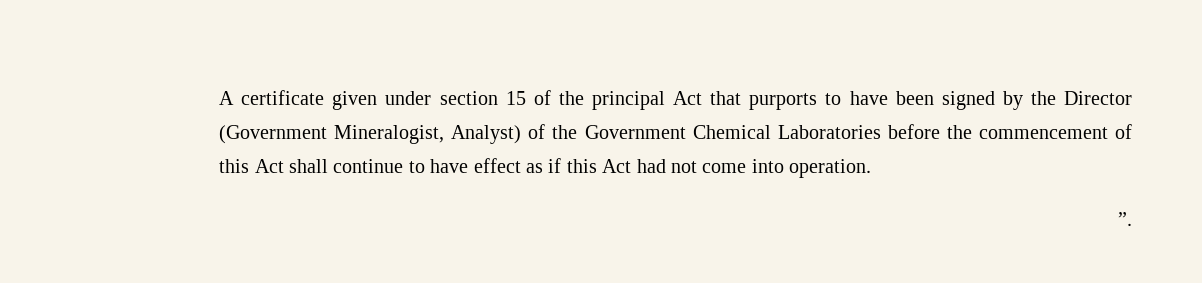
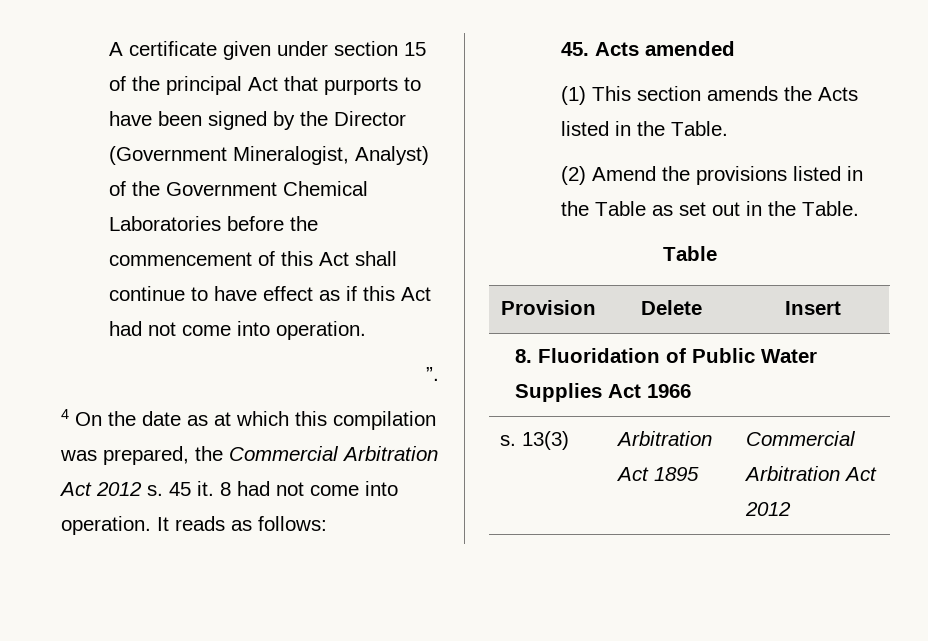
+ 4 On the date as at which this compilation was prepared, the Commercial Arbitration Act 2012 s. 45 it. 8 had not come into operation. It reads as follows:
+ 45. Acts amended
+ (1) This section amends the Acts listed in the Table.
+ (2) Amend the provisions listed in the Table as set out in the Table.
+ Table
+ Provision | Delete | Insert
+ 8. Fluoridation of Public Water Supplies Act 1966
+ s. 13(3) | Arbitration Act 1895 | Commercial Arbitration Act 2012

